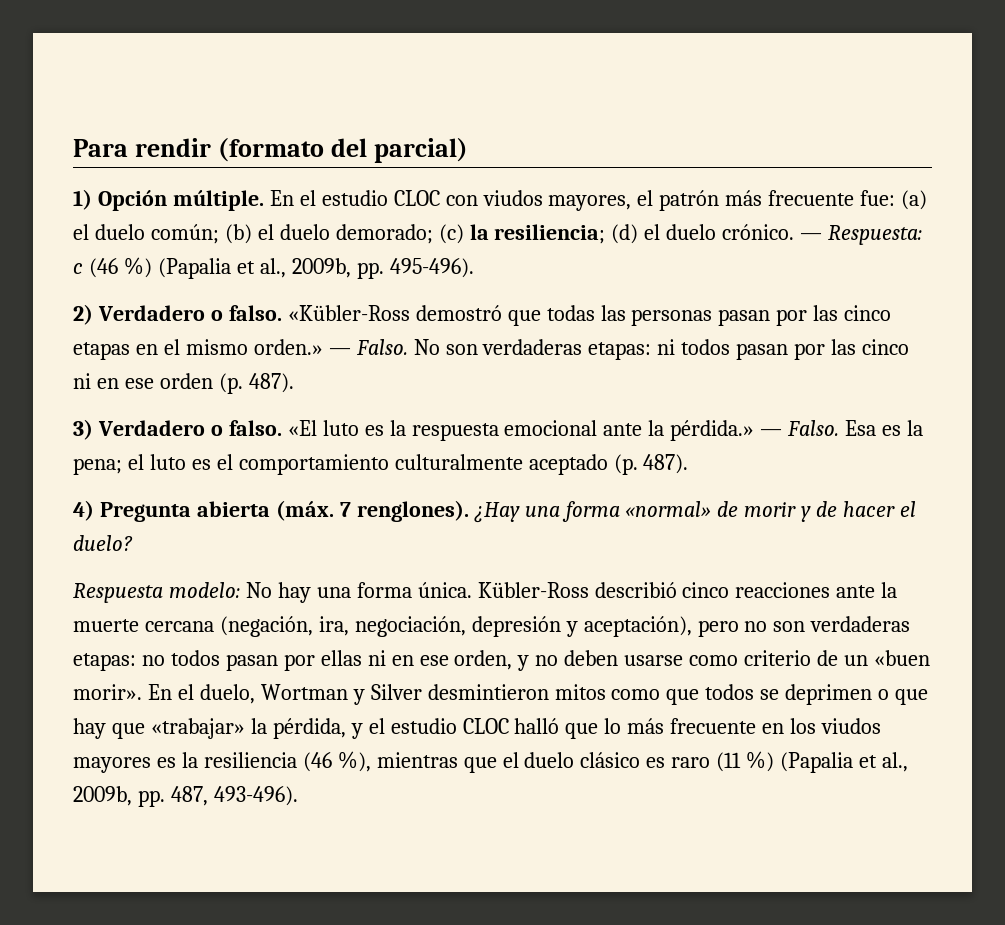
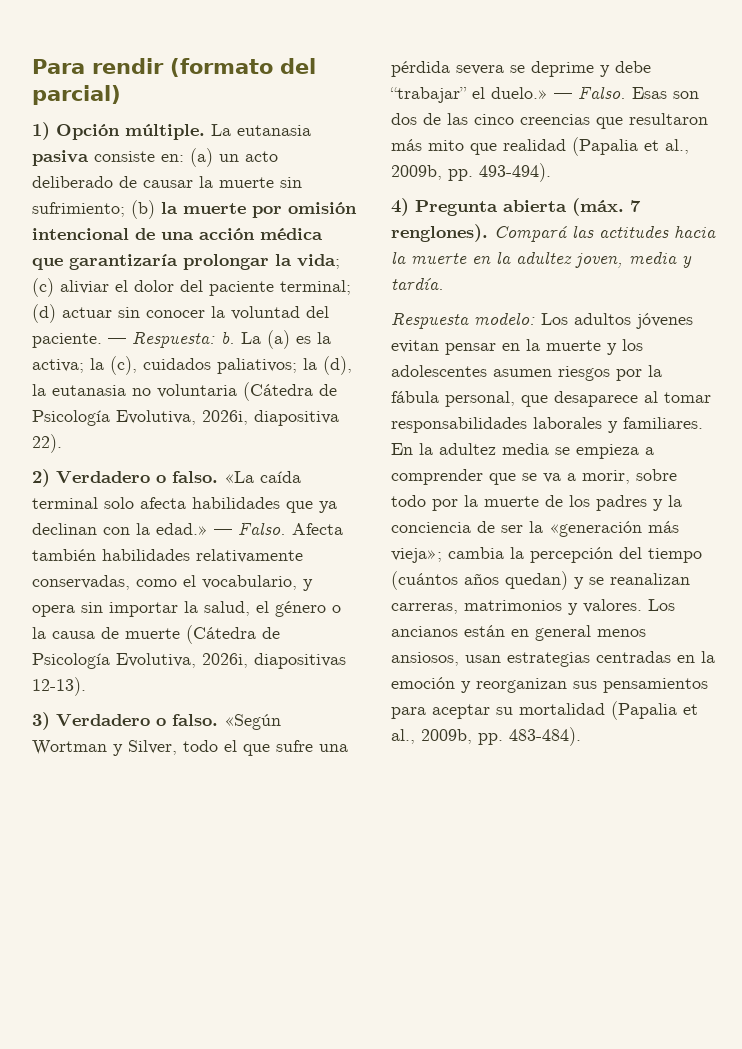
- En el estudio CLOC con viudos mayores, el patrón más frecuente fue: (a) el duelo común; (b) el duelo demorado; (c) la resiliencia; (d) el duelo crónico. — Respuesta: c (46 %) (Papalia et al., 2009b, pp. 495-496).
- 2) Verdadero o falso. «Kübler-Ross demostró que todas las personas pasan por las cinco etapas en el mismo orden.» — Falso. No son verdaderas etapas: ni todos pasan por las cinco ni en ese orden (p. 487).
- 3) Verdadero o falso. «El luto es la respuesta emocional ante la pérdida.» — Falso. Esa es la pena; el luto es el comportamiento culturalmente aceptado (p. 487).
+ La eutanasia pasiva consiste en: (a) un acto deliberado de causar la muerte sin sufrimiento; (b) la muerte por omisión intencional de una acción médica que garantizaría prolongar la vida; (c) aliviar el dolor del paciente terminal; (d) actuar sin conocer la voluntad del paciente. — Respuesta: b. La (a) es la activa; la (c), cuidados paliativos; la (d), la eutanasia no voluntaria (Cátedra de Psicología Evolutiva, 2026i, diapositiva 22).
+ 2) Verdadero o falso. «La caída terminal solo afecta habilidades que ya declinan con la edad.» — Falso. Afecta también habilidades relativamente conservadas, como el vocabulario, y opera sin importar la salud, el género o la causa de muerte (Cátedra de Psicología Evolutiva, 2026i, diapositivas 12-13).
+ 3) Verdadero o falso. «Según Wortman y Silver, todo el que sufre una pérdida severa se deprime y debe “trabajar” el duelo.» — Falso. Esas son dos de las cinco creencias que resultaron más mito que realidad (Papalia et al., 2009b, pp. 493-494).
- ¿Hay una forma «normal» de morir y de hacer el duelo?
- Respuesta modelo: No hay una forma única. Kübler-Ross describió cinco reacciones ante la muerte cercana (negación, ira, negociación, depresión y aceptación), pero no son verdaderas etapas: no todos pasan por ellas ni en ese orden, y no deben usarse como criterio de un «buen morir». En el duelo, Wortman y Silver desmintieron mitos como que todos se deprimen o que hay que «trabajar» la pérdida, y el estudio CLOC halló que lo más frecuente en los viudos mayores es la resiliencia (46 %), mientras que el duelo clásico es raro (11 %) (Papalia et al., 2009b, pp. 487, 493-496).
+ Compará las actitudes hacia la muerte en la adultez joven, media y tardía.
+ Respuesta modelo: Los adultos jóvenes evitan pensar en la muerte y los adolescentes asumen riesgos por la fábula personal, que desaparece al tomar responsabilidades laborales y familiares. En la adultez media se empieza a comprender que se va a morir, sobre todo por la muerte de los padres y la conciencia de ser la «generación más vieja»; cambia la percepción del tiempo (cuántos años quedan) y se reanalizan carreras, matrimonios y valores. Los ancianos están en general menos ansiosos, usan estrategias centradas en la emoción y reorganizan sus pensamientos para aceptar su mortalidad (Papalia et al., 2009b, pp. 483-484).

